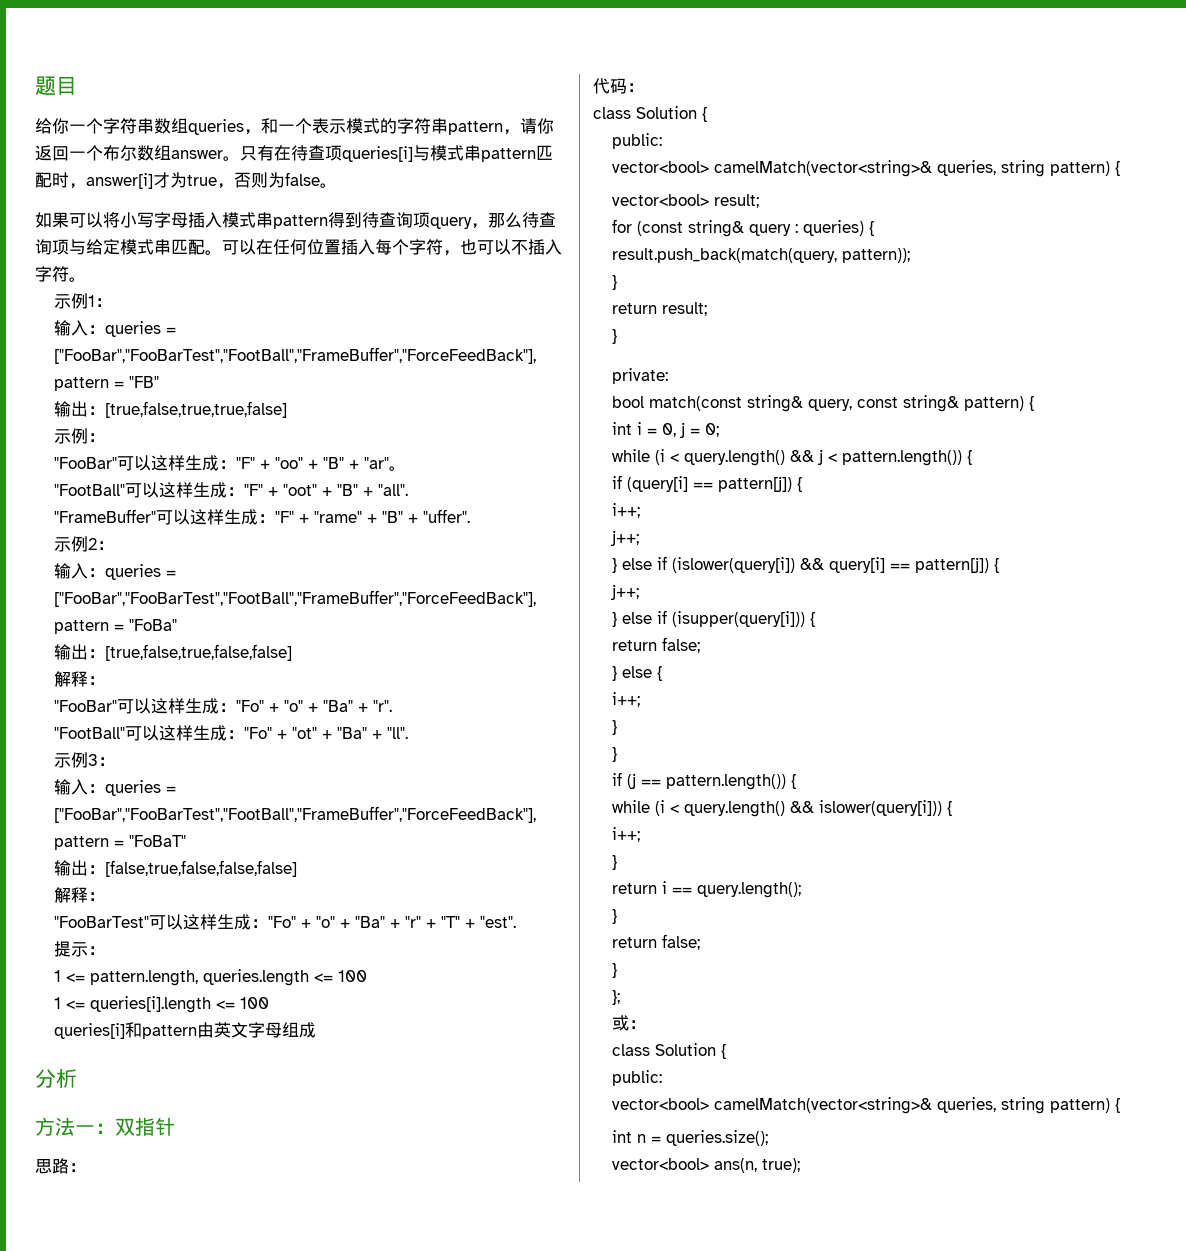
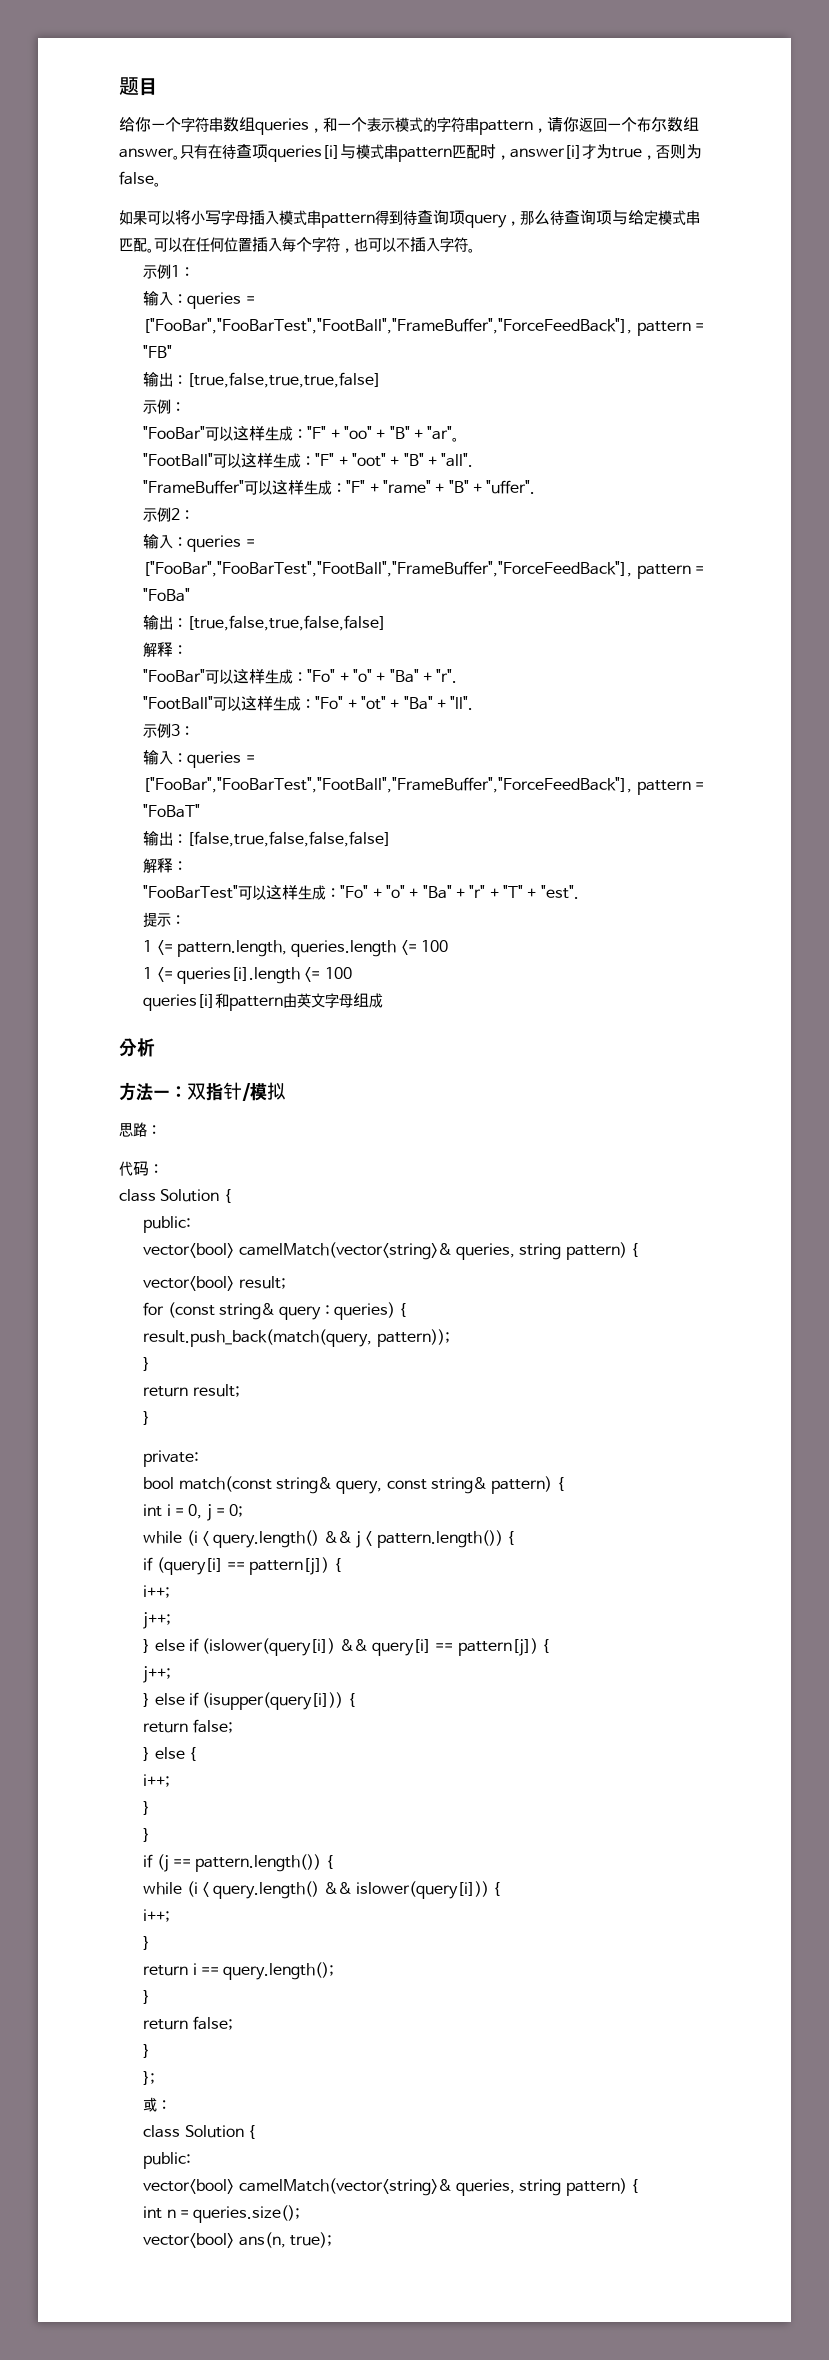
- 方法一：双指针
+ 方法一：双指针/模拟

